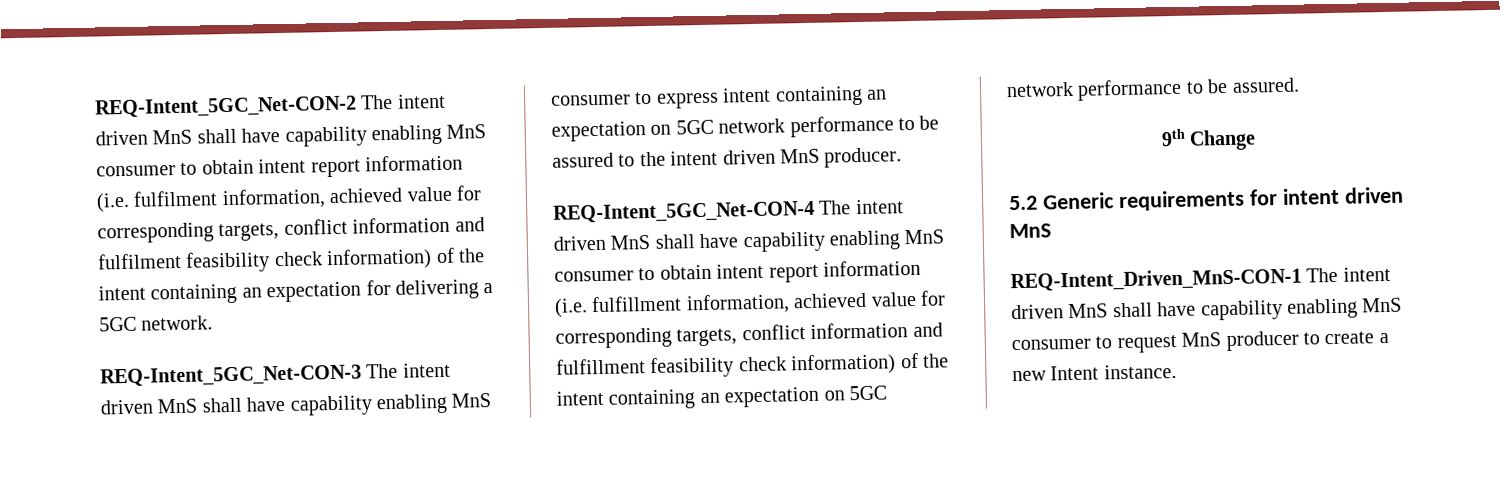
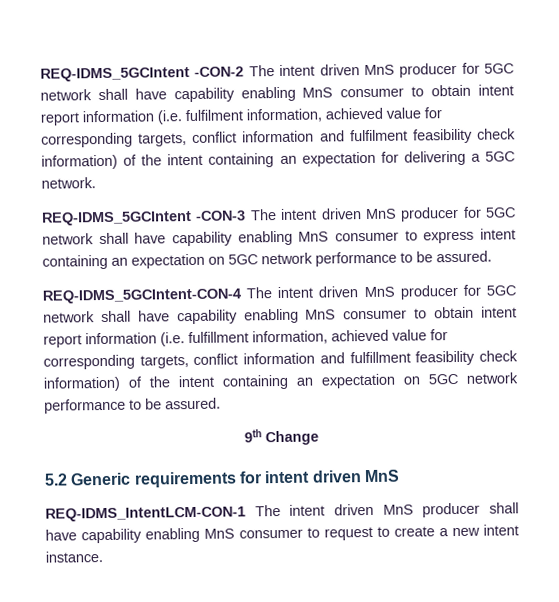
- REQ-Intent_5GC_Net-CON-2 The intent driven MnS shall have capability enabling MnS consumer to obtain intent report information (i.e. fulfilment information, achieved value for corresponding targets, conflict information and fulfilment feasibility check information) of the intent containing an expectation for delivering a 5GC network.
+ REQ-IDMS_5GCIntent -CON-2 The intent driven MnS producer for 5GC network shall have capability enabling MnS consumer to obtain intent report information (i.e. fulfilment information, achieved value for corresponding targets, conflict information and fulfilment feasibility check information) of the intent containing an expectation for delivering a 5GC network.
- REQ-Intent_5GC_Net-CON-3 The intent driven MnS shall have capability enabling MnS consumer to express intent containing an expectation on 5GC network performance to be assured to the intent driven MnS producer.
- REQ-Intent_5GC_Net-CON-4 The intent driven MnS shall have capability enabling MnS consumer to obtain intent report information (i.e. fulfillment information, achieved value for corresponding targets, conflict information and fulfillment feasibility check information) of the intent containing an expectation on 5GC network performance to be assured.
+ REQ-IDMS_5GCIntent -CON-3 The intent driven MnS producer for 5GC network shall have capability enabling MnS consumer to express intent containing an expectation on 5GC network performance to be assured.
+ REQ-IDMS_5GCIntent-CON-4 The intent driven MnS producer for 5GC network shall have capability enabling MnS consumer to obtain intent report information (i.e. fulfillment information, achieved value for corresponding targets, conflict information and fulfillment feasibility check information) of the intent containing an expectation on 5GC network performance to be assured.
- REQ-Intent_Driven_MnS-CON-1 The intent driven MnS shall have capability enabling MnS consumer to request MnS producer to create a new Intent instance.
+ REQ-IDMS_IntentLCM-CON-1 The intent driven MnS producer shall have capability enabling MnS consumer to request to create a new intent instance.

